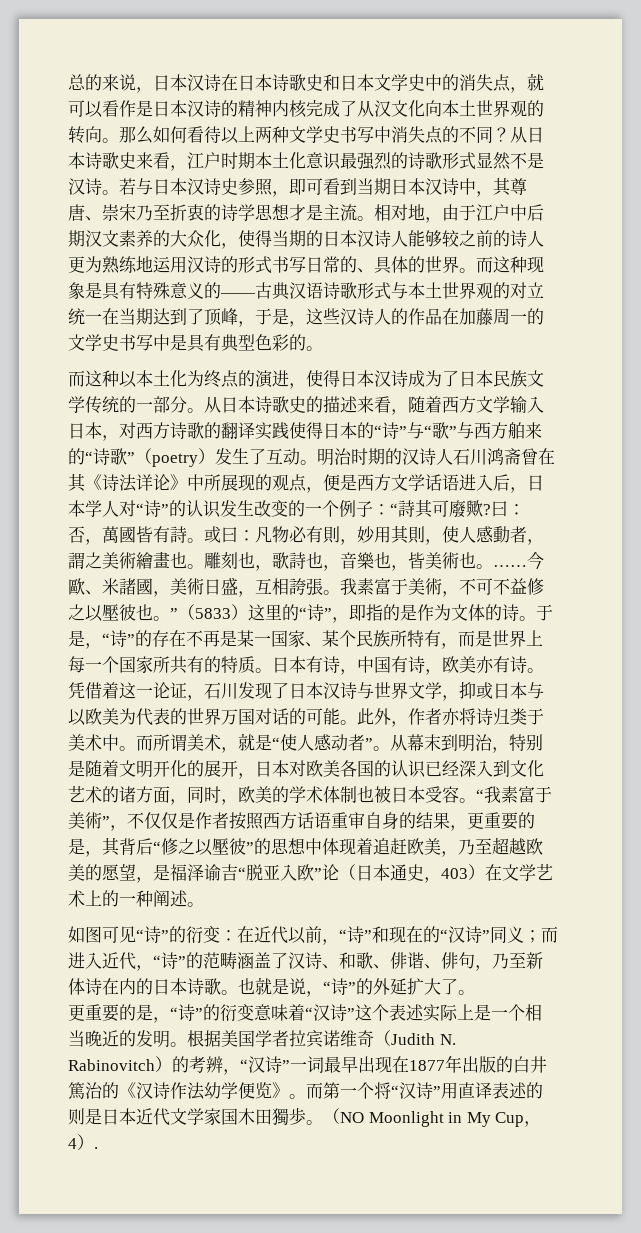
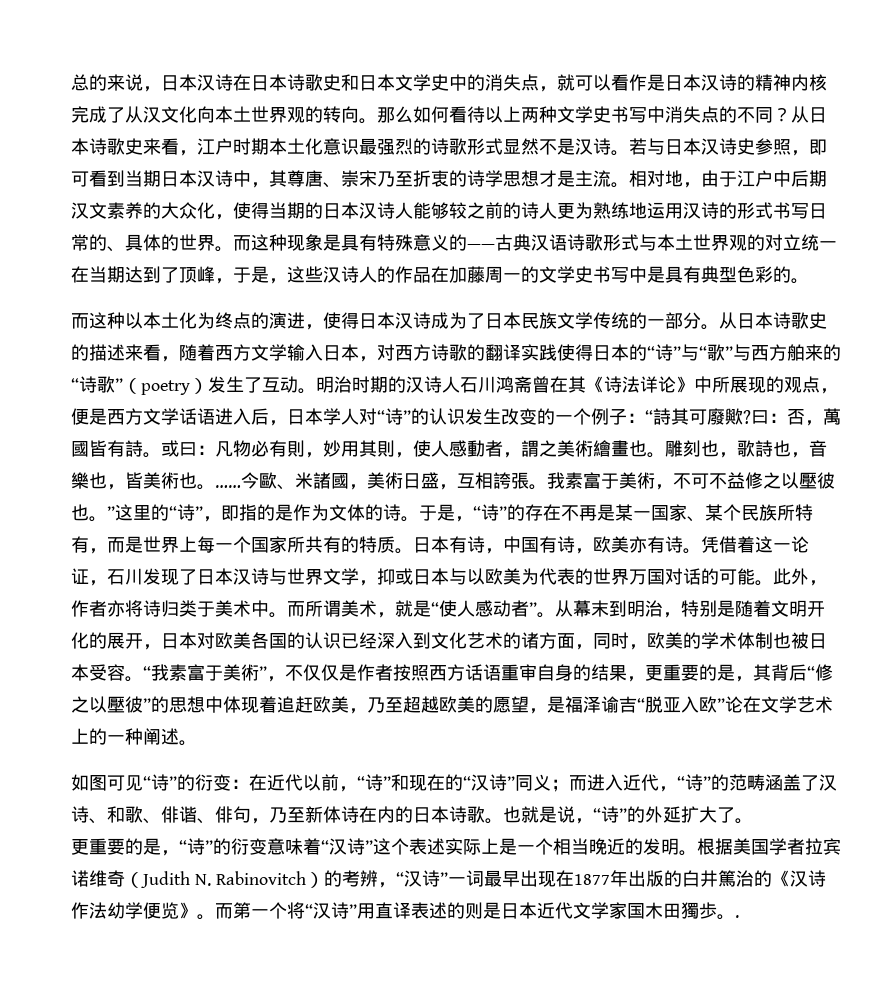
- 我素富于美術，不可不益修之以壓彼也。”（5833）这里的“诗”，即指的是作为文体的诗。
+ 我素富于美術，不可不益修之以壓彼也。”这里的“诗”，即指的是作为文体的诗。
- “我素富于美術”，不仅仅是作者按照西方话语重审自身的结果，更重要的是，其背后“修之以壓彼”的思想中体现着追赶欧美，乃至超越欧美的愿望，是福泽谕吉“脱亚入欧”论（日本通史，403）在文学艺术上的一种阐述。
+ “我素富于美術”，不仅仅是作者按照西方话语重审自身的结果，更重要的是，其背后“修之以壓彼”的思想中体现着追赶欧美，乃至超越欧美的愿望，是福泽谕吉“脱亚入欧”论在文学艺术上的一种阐述。
- 而第一个将“汉诗”用直译表述的则是日本近代文学家国木田獨歩。（NO Moonlight in My Cup，4）.
+ 而第一个将“汉诗”用直译表述的则是日本近代文学家国木田獨歩。.

